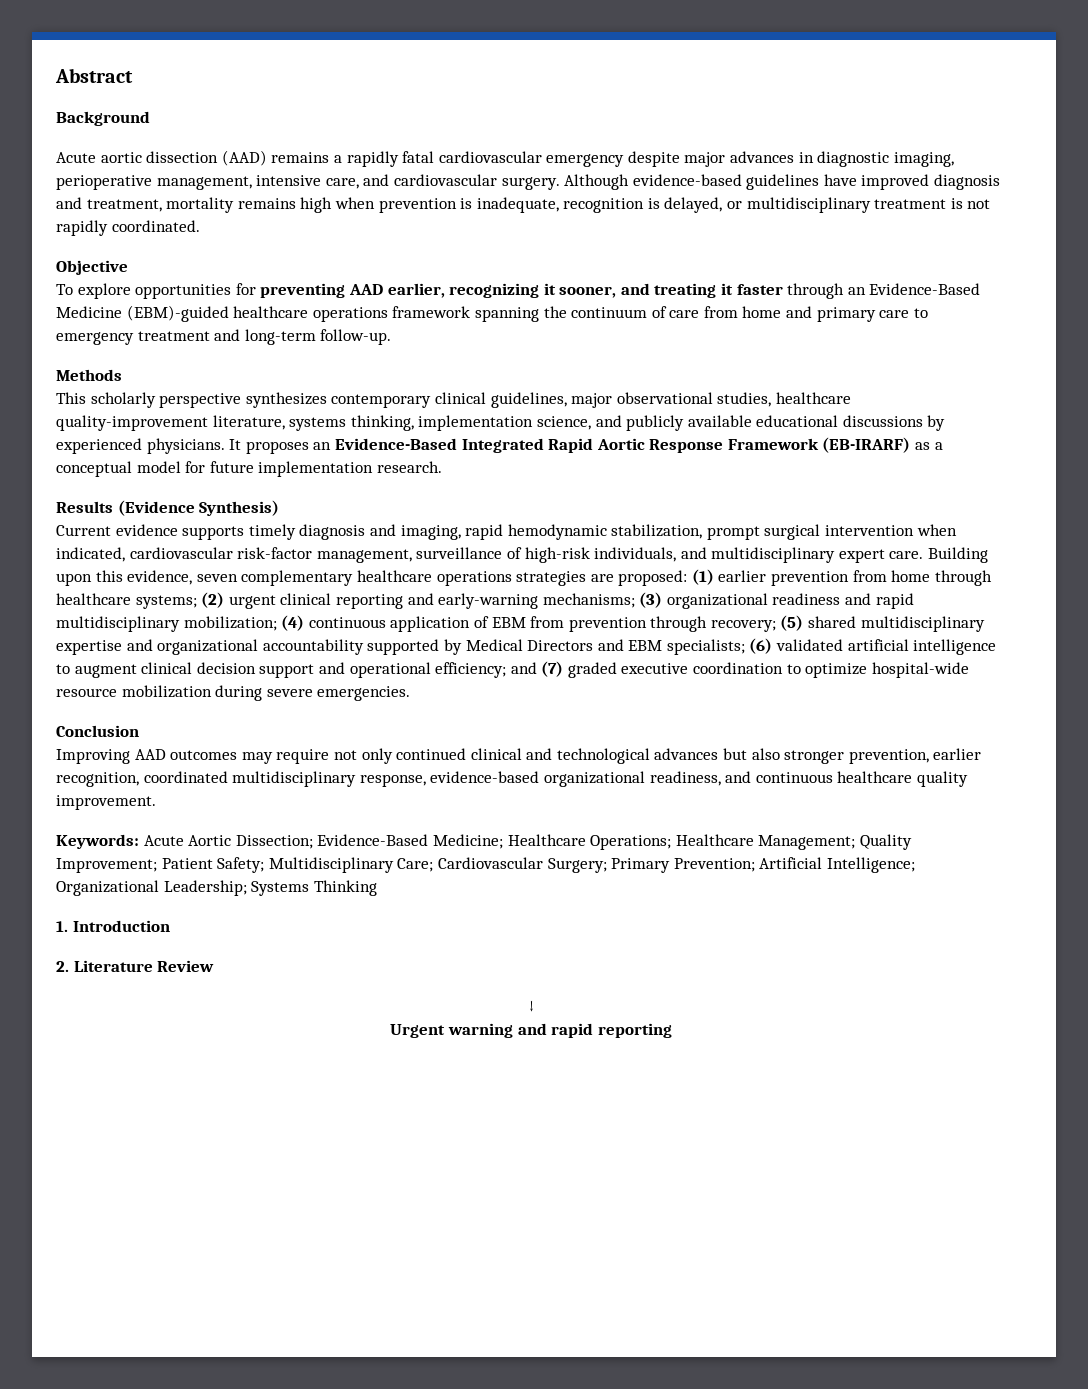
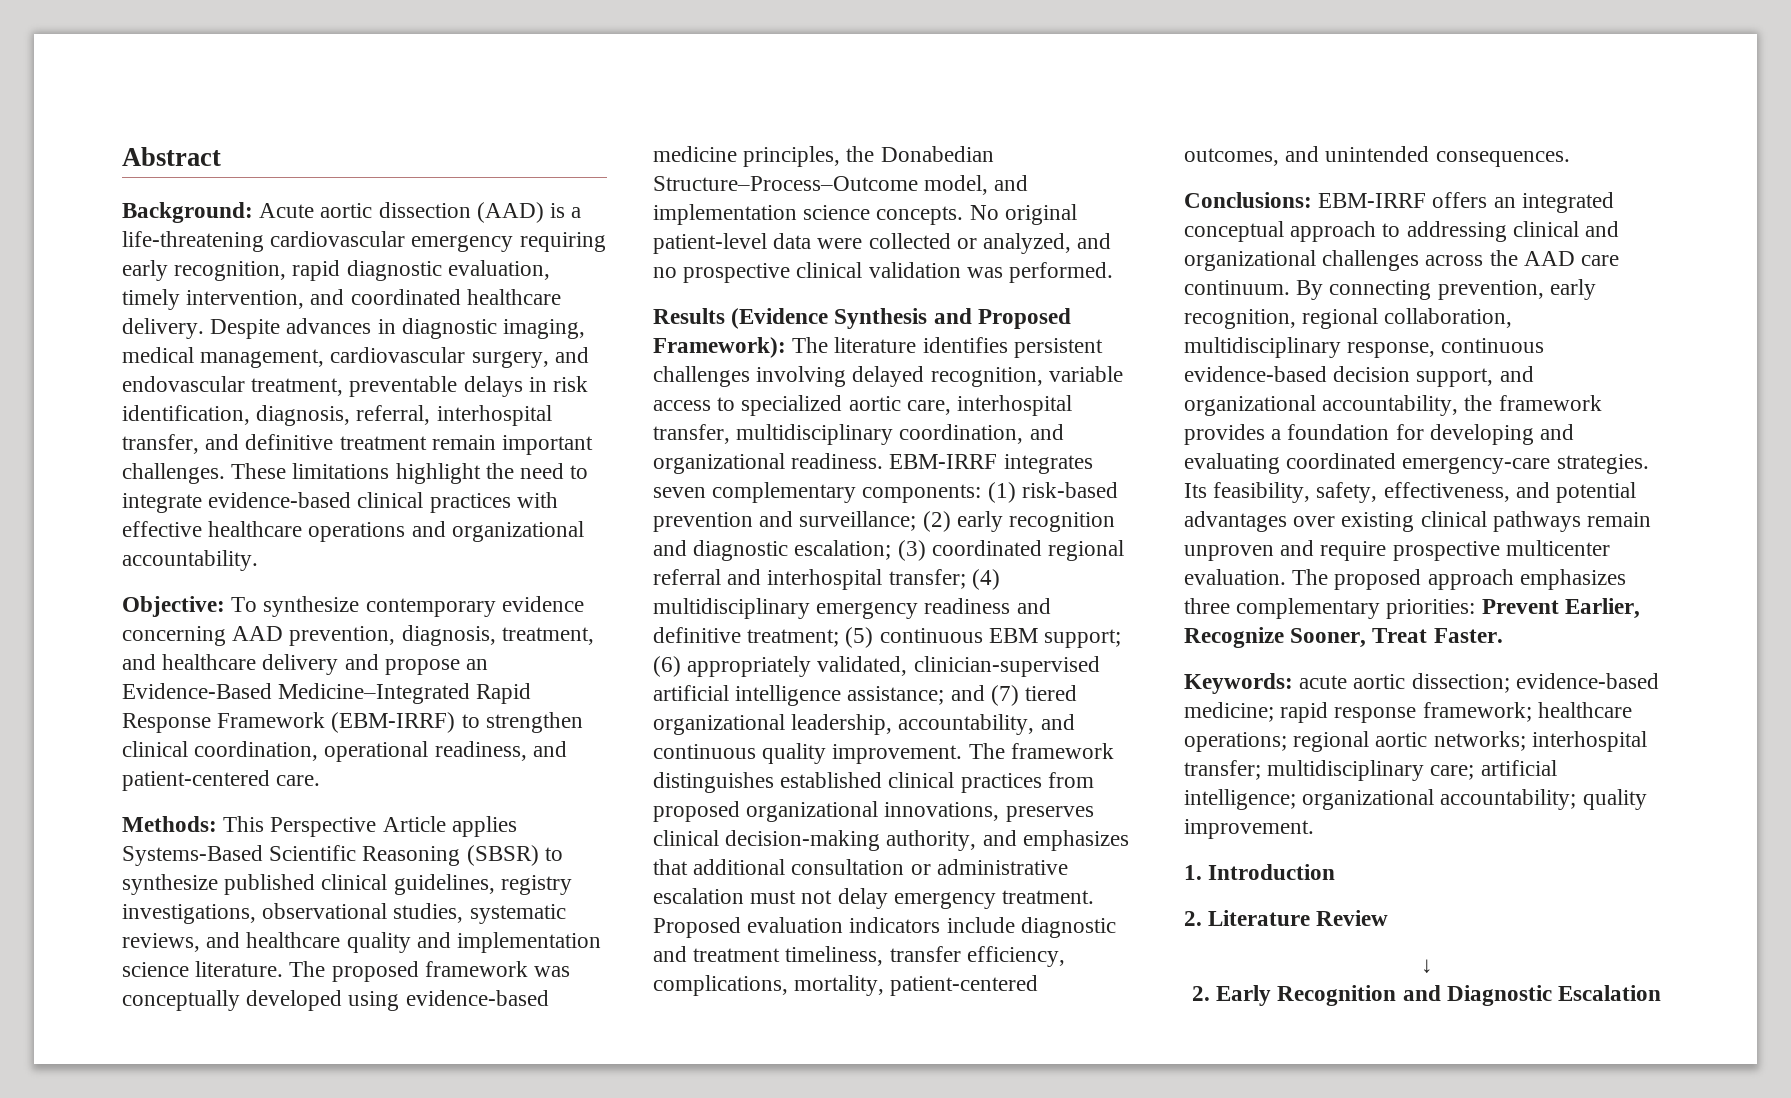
- Background
- Acute aortic dissection (AAD) remains a rapidly fatal cardiovascular emergency despite major advances in diagnostic imaging, perioperative management, intensive care, and cardiovascular surgery. Although evidence-based guidelines have improved diagnosis and treatment, mortality remains high when prevention is inadequate, recognition is delayed, or multidisciplinary treatment is not rapidly coordinated.
- Objective
- To explore opportunities for preventing AAD earlier, recognizing it sooner, and treating it faster through an Evidence-Based Medicine (EBM)-guided healthcare operations framework spanning the continuum of care from home and primary care to emergency treatment and long-term follow-up.
- Methods
- This scholarly perspective synthesizes contemporary clinical guidelines, major observational studies, healthcare quality-improvement literature, systems thinking, implementation science, and publicly available educational discussions by experienced physicians. It proposes an Evidence-Based Integrated Rapid Aortic Response Framework (EB-IRARF) as a conceptual model for future implementation research.
- Results (Evidence Synthesis)
- Current evidence supports timely diagnosis and imaging, rapid hemodynamic stabilization, prompt surgical intervention when indicated, cardiovascular risk-factor management, surveillance of high-risk individuals, and multidisciplinary expert care. Building upon this evidence, seven complementary healthcare operations strategies are proposed: (1) earlier prevention from home through healthcare systems; (2) urgent clinical reporting and early-warning mechanisms; (3) organizational readiness and rapid multidisciplinary mobilization; (4) continuous application of EBM from prevention through recovery; (5) shared multidisciplinary expertise and organizational accountability supported by Medical Directors and EBM specialists; (6) validated artificial intelligence to augment clinical decision support and operational efficiency; and (7) graded executive coordination to optimize hospital-wide resource mobilization during severe emergencies.
- Conclusion
- Improving AAD outcomes may require not only continued clinical and technological advances but also stronger prevention, earlier recognition, coordinated multidisciplinary response, evidence-based organizational readiness, and continuous healthcare quality improvement.
- Keywords: Acute Aortic Dissection; Evidence-Based Medicine; Healthcare Operations; Healthcare Management; Quality Improvement; Patient Safety; Multidisciplinary Care; Cardiovascular Surgery; Primary Prevention; Artificial Intelligence; Organizational Leadership; Systems Thinking
+ Background: Acute aortic dissection (AAD) is a life-threatening cardiovascular emergency requiring early recognition, rapid diagnostic evaluation, timely intervention, and coordinated healthcare delivery. Despite advances in diagnostic imaging, medical management, cardiovascular surgery, and endovascular treatment, preventable delays in risk identification, diagnosis, referral, interhospital transfer, and definitive treatment remain important challenges. These limitations highlight the need to integrate evidence-based clinical practices with effective healthcare operations and organizational accountability.
+ Objective: To synthesize contemporary evidence concerning AAD prevention, diagnosis, treatment, and healthcare delivery and propose an Evidence-Based Medicine–Integrated Rapid Response Framework (EBM-IRRF) to strengthen clinical coordination, operational readiness, and patient-centered care.
+ Methods: This Perspective Article applies Systems-Based Scientific Reasoning (SBSR) to synthesize published clinical guidelines, registry investigations, observational studies, systematic reviews, and healthcare quality and implementation science literature. The proposed framework was conceptually developed using evidence-based medicine principles, the Donabedian Structure–Process–Outcome model, and implementation science concepts. No original patient-level data were collected or analyzed, and no prospective clinical validation was performed.
+ Results (Evidence Synthesis and Proposed Framework): The literature identifies persistent challenges involving delayed recognition, variable access to specialized aortic care, interhospital transfer, multidisciplinary coordination, and organizational readiness. EBM-IRRF integrates seven complementary components: (1) risk-based prevention and surveillance; (2) early recognition and diagnostic escalation; (3) coordinated regional referral and interhospital transfer; (4) multidisciplinary emergency readiness and definitive treatment; (5) continuous EBM support; (6) appropriately validated, clinician-supervised artificial intelligence assistance; and (7) tiered organizational leadership, accountability, and continuous quality improvement. The framework distinguishes established clinical practices from proposed organizational innovations, preserves clinical decision-making authority, and emphasizes that additional consultation or administrative escalation must not delay emergency treatment. Proposed evaluation indicators include diagnostic and treatment timeliness, transfer efficiency, complications, mortality, patient-centered outcomes, and unintended consequences.
+ Conclusions: EBM-IRRF offers an integrated conceptual approach to addressing clinical and organizational challenges across the AAD care continuum. By connecting prevention, early recognition, regional collaboration, multidisciplinary response, continuous evidence-based decision support, and organizational accountability, the framework provides a foundation for developing and evaluating coordinated emergency-care strategies. Its feasibility, safety, effectiveness, and potential advantages over existing clinical pathways remain unproven and require prospective multicenter evaluation. The proposed approach emphasizes three complementary priorities: Prevent Earlier, Recognize Sooner, Treat Faster.
+ Keywords: acute aortic dissection; evidence-based medicine; rapid response framework; healthcare operations; regional aortic networks; interhospital transfer; multidisciplinary care; artificial intelligence; organizational accountability; quality improvement.
- Urgent warning and rapid reporting
+ 2. Early Recognition and Diagnostic Escalation

